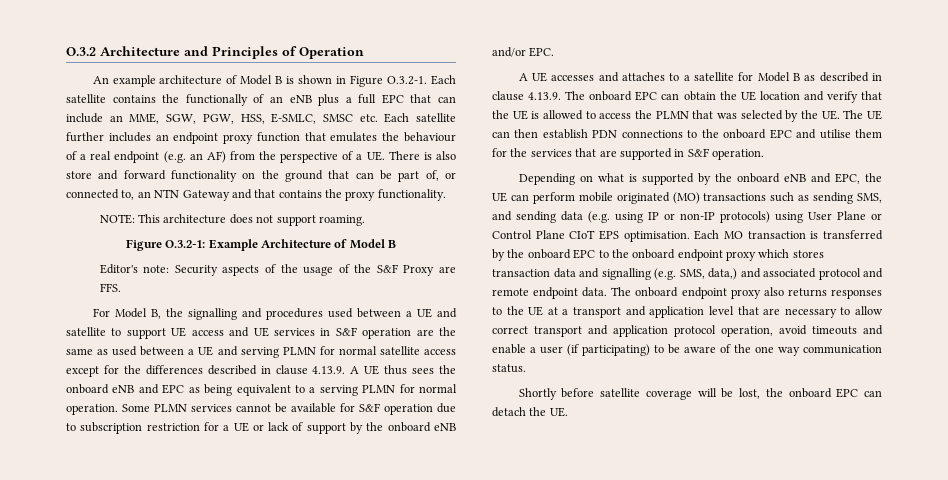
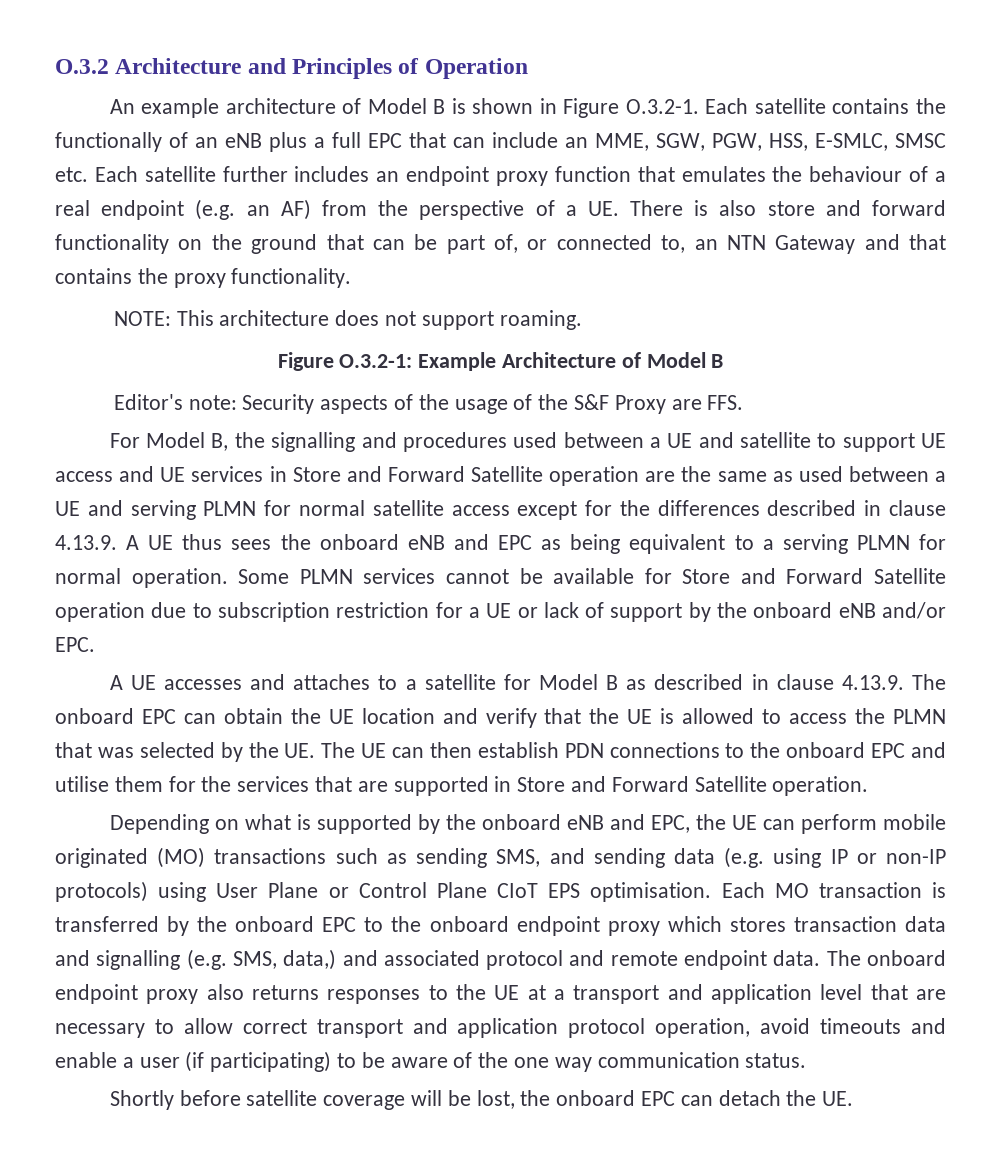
- For Model B, the signalling and procedures used between a UE and satellite to support UE access and UE services in S&F operation are the same as used between a UE and serving PLMN for normal satellite access except for the differences described in clause 4.13.9. A UE thus sees the onboard eNB and EPC as being equivalent to a serving PLMN for normal operation.
+ For Model B, the signalling and procedures used between a UE and satellite to support UE access and UE services in Store and Forward Satellite operation are the same as used between a UE and serving PLMN for normal satellite access except for the differences described in clause 4.13.9. A UE thus sees the onboard eNB and EPC as being equivalent to a serving PLMN for normal operation.
- Some PLMN services cannot be available for S&F operation due to subscription restriction for a UE or lack of support by the onboard eNB and/or EPC.
+ Some PLMN services cannot be available for Store and Forward Satellite operation due to subscription restriction for a UE or lack of support by the onboard eNB and/or EPC.
- A UE accesses and attaches to a satellite for Model B as described in clause 4.13.9. The onboard EPC can obtain the UE location and verify that the UE is allowed to access the PLMN that was selected by the UE. The UE can then establish PDN connections to the onboard EPC and utilise them for the services that are supported in S&F operation.
+ A UE accesses and attaches to a satellite for Model B as described in clause 4.13.9. The onboard EPC can obtain the UE location and verify that the UE is allowed to access the PLMN that was selected by the UE. The UE can then establish PDN connections to the onboard EPC and utilise them for the services that are supported in Store and Forward Satellite operation.

